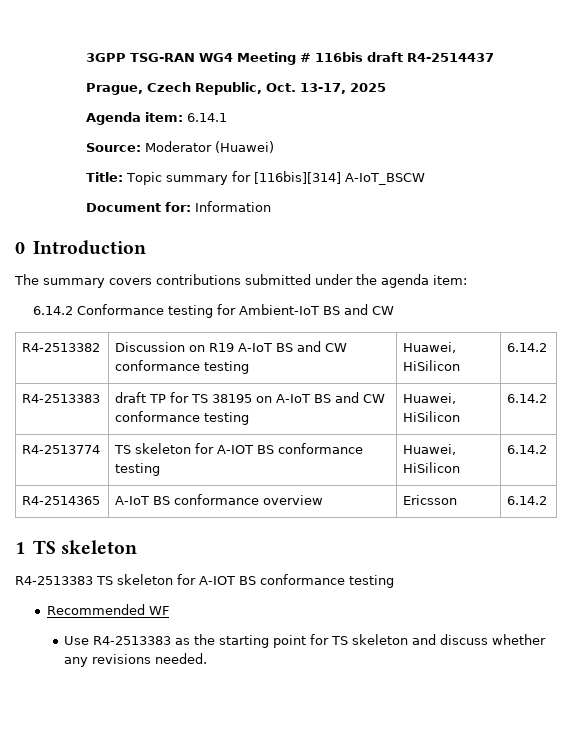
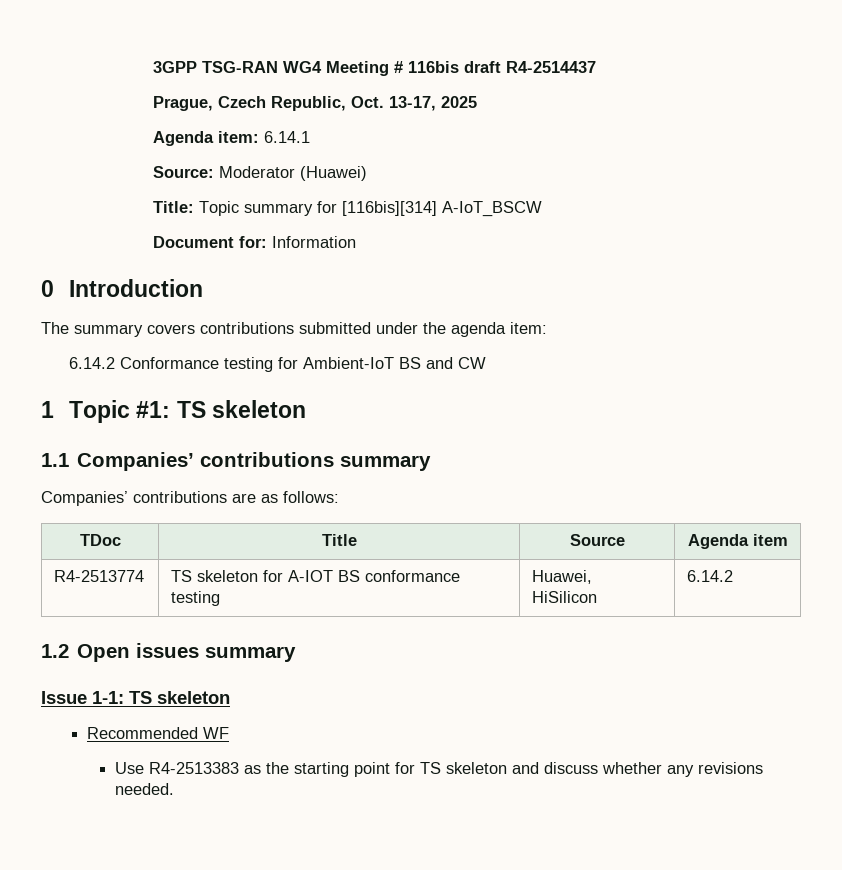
- R4-2513382 | Discussion on R19 A-IoT BS and CW conformance testing | Huawei, HiSilicon | 6.14.2
- R4-2513383 | draft TP for TS 38195 on A-IoT BS and CW conformance testing | Huawei, HiSilicon | 6.14.2
+ 1 Topic #1: TS skeleton
+ 1.1 Companies’ contributions summary
+ Companies’ contributions are as follows:
+ TDoc | Title | Source | Agenda item
- R4-2514365 | A-IoT BS conformance overview | Ericsson | 6.14.2
- 1 TS skeleton
- R4-2513383 TS skeleton for A-IOT BS conformance testing
+ 1.2 Open issues summary
+ Issue 1-1: TS skeleton

